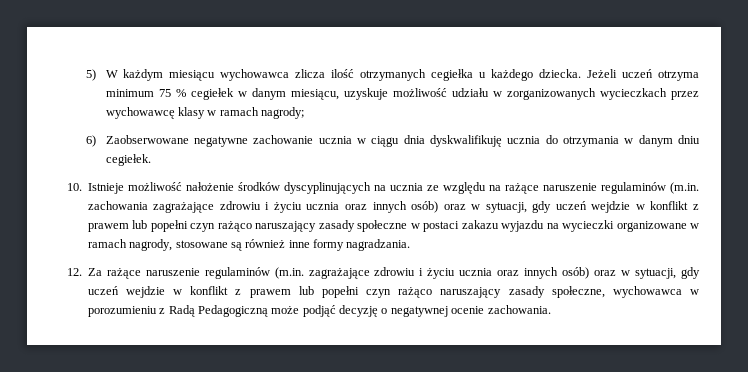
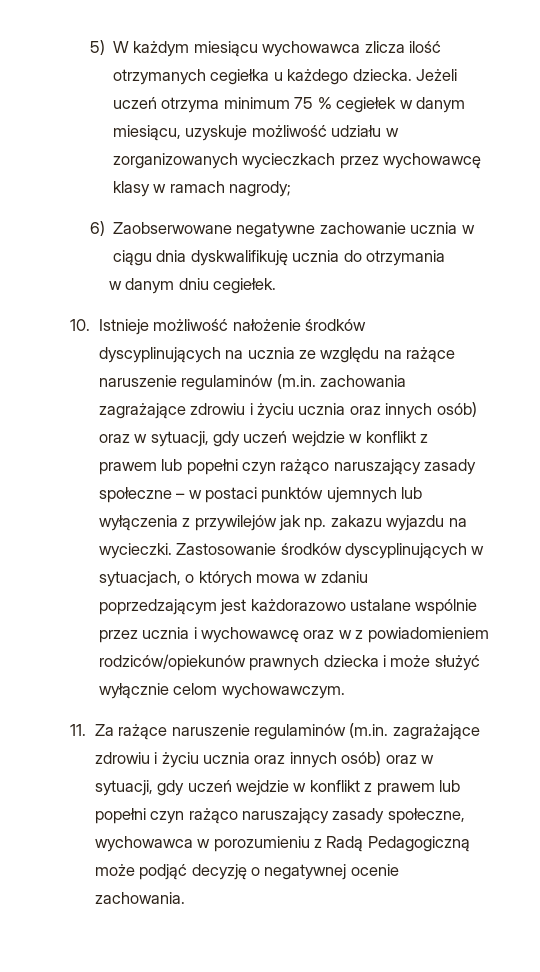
- 6) Zaobserwowane negatywne zachowanie ucznia w ciągu dnia dyskwalifikuję ucznia do otrzymania w danym dniu cegiełek.
+ 6) Zaobserwowane negatywne zachowanie ucznia w ciągu dnia dyskwalifikuję ucznia do otrzymania
+ w danym dniu cegiełek.
- 10. Istnieje możliwość nałożenie środków dyscyplinujących na ucznia ze względu na rażące naruszenie regulaminów (m.in. zachowania zagrażające zdrowiu i życiu ucznia oraz innych osób) oraz w sytuacji, gdy uczeń wejdzie w konflikt z prawem lub popełni czyn rażąco naruszający zasady społeczne w postaci zakazu wyjazdu na wycieczki organizowane w ramach nagrody, stosowane są również inne formy nagradzania.
- 12. Za rażące naruszenie regulaminów (m.in. zagrażające zdrowiu i życiu ucznia oraz innych osób) oraz w sytuacji, gdy uczeń wejdzie w konflikt z prawem lub popełni czyn rażąco naruszający zasady społeczne, wychowawca w porozumieniu z Radą Pedagogiczną może podjąć decyzję o negatywnej ocenie zachowania.
+ 10. Istnieje możliwość nałożenie środków dyscyplinujących na ucznia ze względu na rażące naruszenie regulaminów (m.in. zachowania zagrażające zdrowiu i życiu ucznia oraz innych osób) oraz w sytuacji, gdy uczeń wejdzie w konflikt z prawem lub popełni czyn rażąco naruszający zasady społeczne – w postaci punktów ujemnych lub wyłączenia z przywilejów jak np. zakazu wyjazdu na wycieczki. Zastosowanie środków dyscyplinujących w sytuacjach, o których mowa w zdaniu poprzedzającym jest każdorazowo ustalane wspólnie przez ucznia i wychowawcę oraz w z powiadomieniem rodziców/opiekunów prawnych dziecka i może służyć wyłącznie celom wychowawczym.
+ 11. Za rażące naruszenie regulaminów (m.in. zagrażające zdrowiu i życiu ucznia oraz innych osób) oraz w sytuacji, gdy uczeń wejdzie w konflikt z prawem lub popełni czyn rażąco naruszający zasady społeczne, wychowawca w porozumieniu z Radą Pedagogiczną może podjąć decyzję o negatywnej ocenie zachowania.

